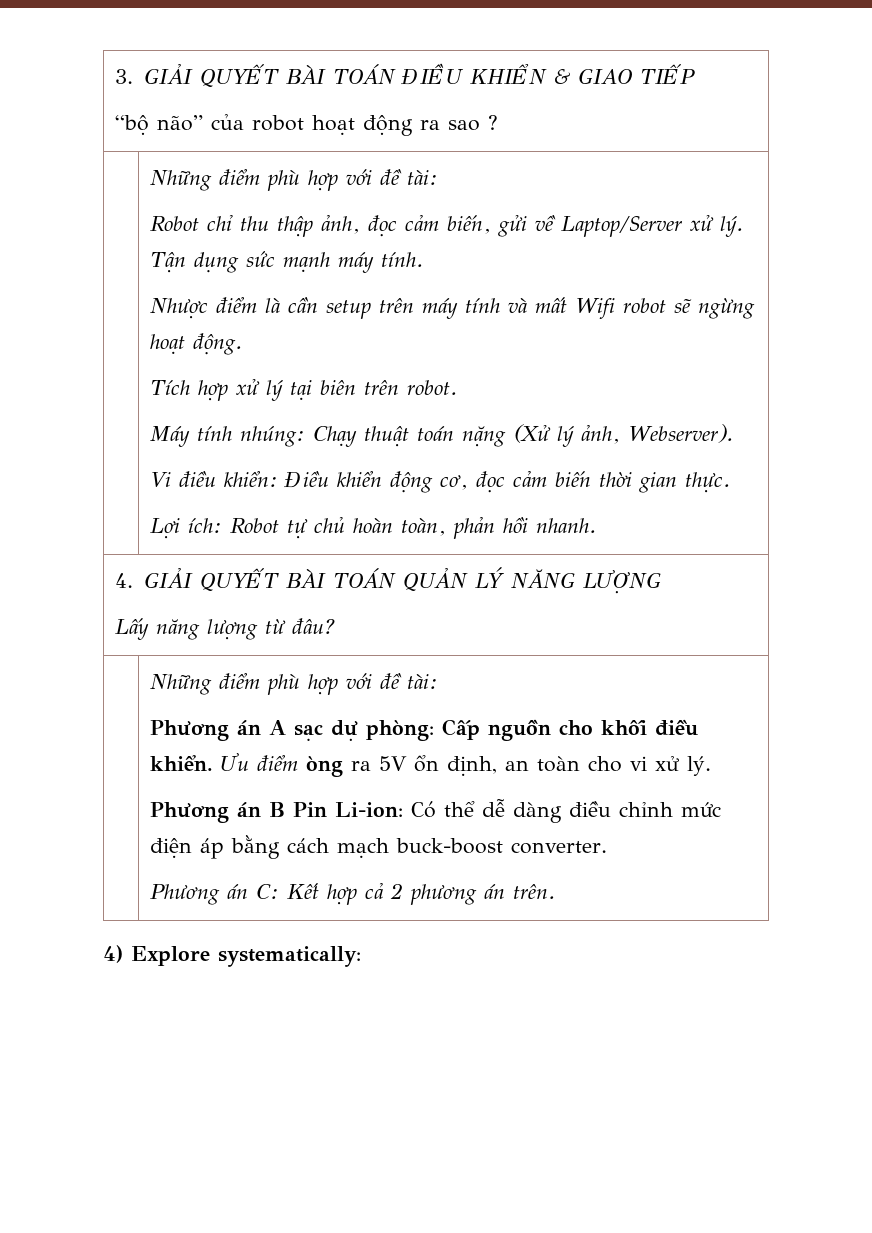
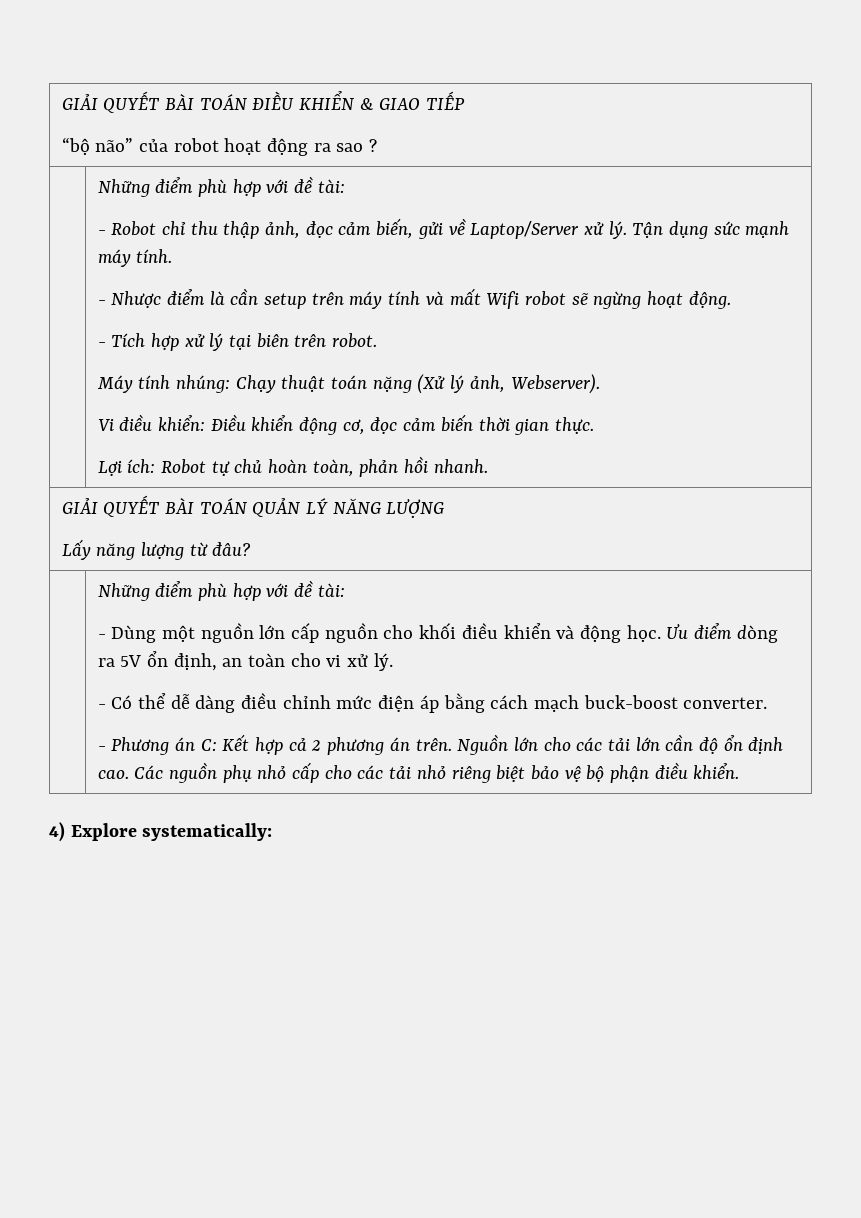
- 3. GIẢI QUYẾT BÀI TOÁN ĐIỀU KHIỂN & GIAO TIẾP
+ GIẢI QUYẾT BÀI TOÁN ĐIỀU KHIỂN & GIAO TIẾP
- Robot chỉ thu thập ảnh, đọc cảm biến, gửi về Laptop/Server xử lý.
+ - Robot chỉ thu thập ảnh, đọc cảm biến, gửi về Laptop/Server xử lý.
- Nhược điểm là cần setup trên máy tính và mất Wifi robot sẽ ngừng hoạt động.
+ - Nhược điểm là cần setup trên máy tính và mất Wifi robot sẽ ngừng hoạt động.
- Tích hợp xử lý tại biên trên robot.
+ - Tích hợp xử lý tại biên trên robot.
- 4. GIẢI QUYẾT BÀI TOÁN QUẢN LÝ NĂNG LƯỢNG
+ GIẢI QUYẾT BÀI TOÁN QUẢN LÝ NĂNG LƯỢNG
- Phương án A sạc dự phòng: Cấp nguồn cho khối điều khiển.
+ - Dùng một nguồn lớn cấp nguồn cho khối điều khiển và động học.
- Ưu điểm òng ra 5V ổn định, an toàn cho vi xử lý.
+ Ưu điểm dòng ra 5V ổn định, an toàn cho vi xử lý.
- Phương án B Pin Li-ion: Có thể dễ dàng điều chỉnh mức điện áp bằng cách mạch buck-boost converter.
+ - Có thể dễ dàng điều chỉnh mức điện áp bằng cách mạch buck-boost converter.
- Phương án C: Kết hợp cả 2 phương án trên.
+ - Phương án C: Kết hợp cả 2 phương án trên. Nguồn lớn cho các tải lớn cần độ ổn định cao. Các nguồn phụ nhỏ cấp cho các tải nhỏ riêng biệt bảo vệ bộ phận điều khiển.

